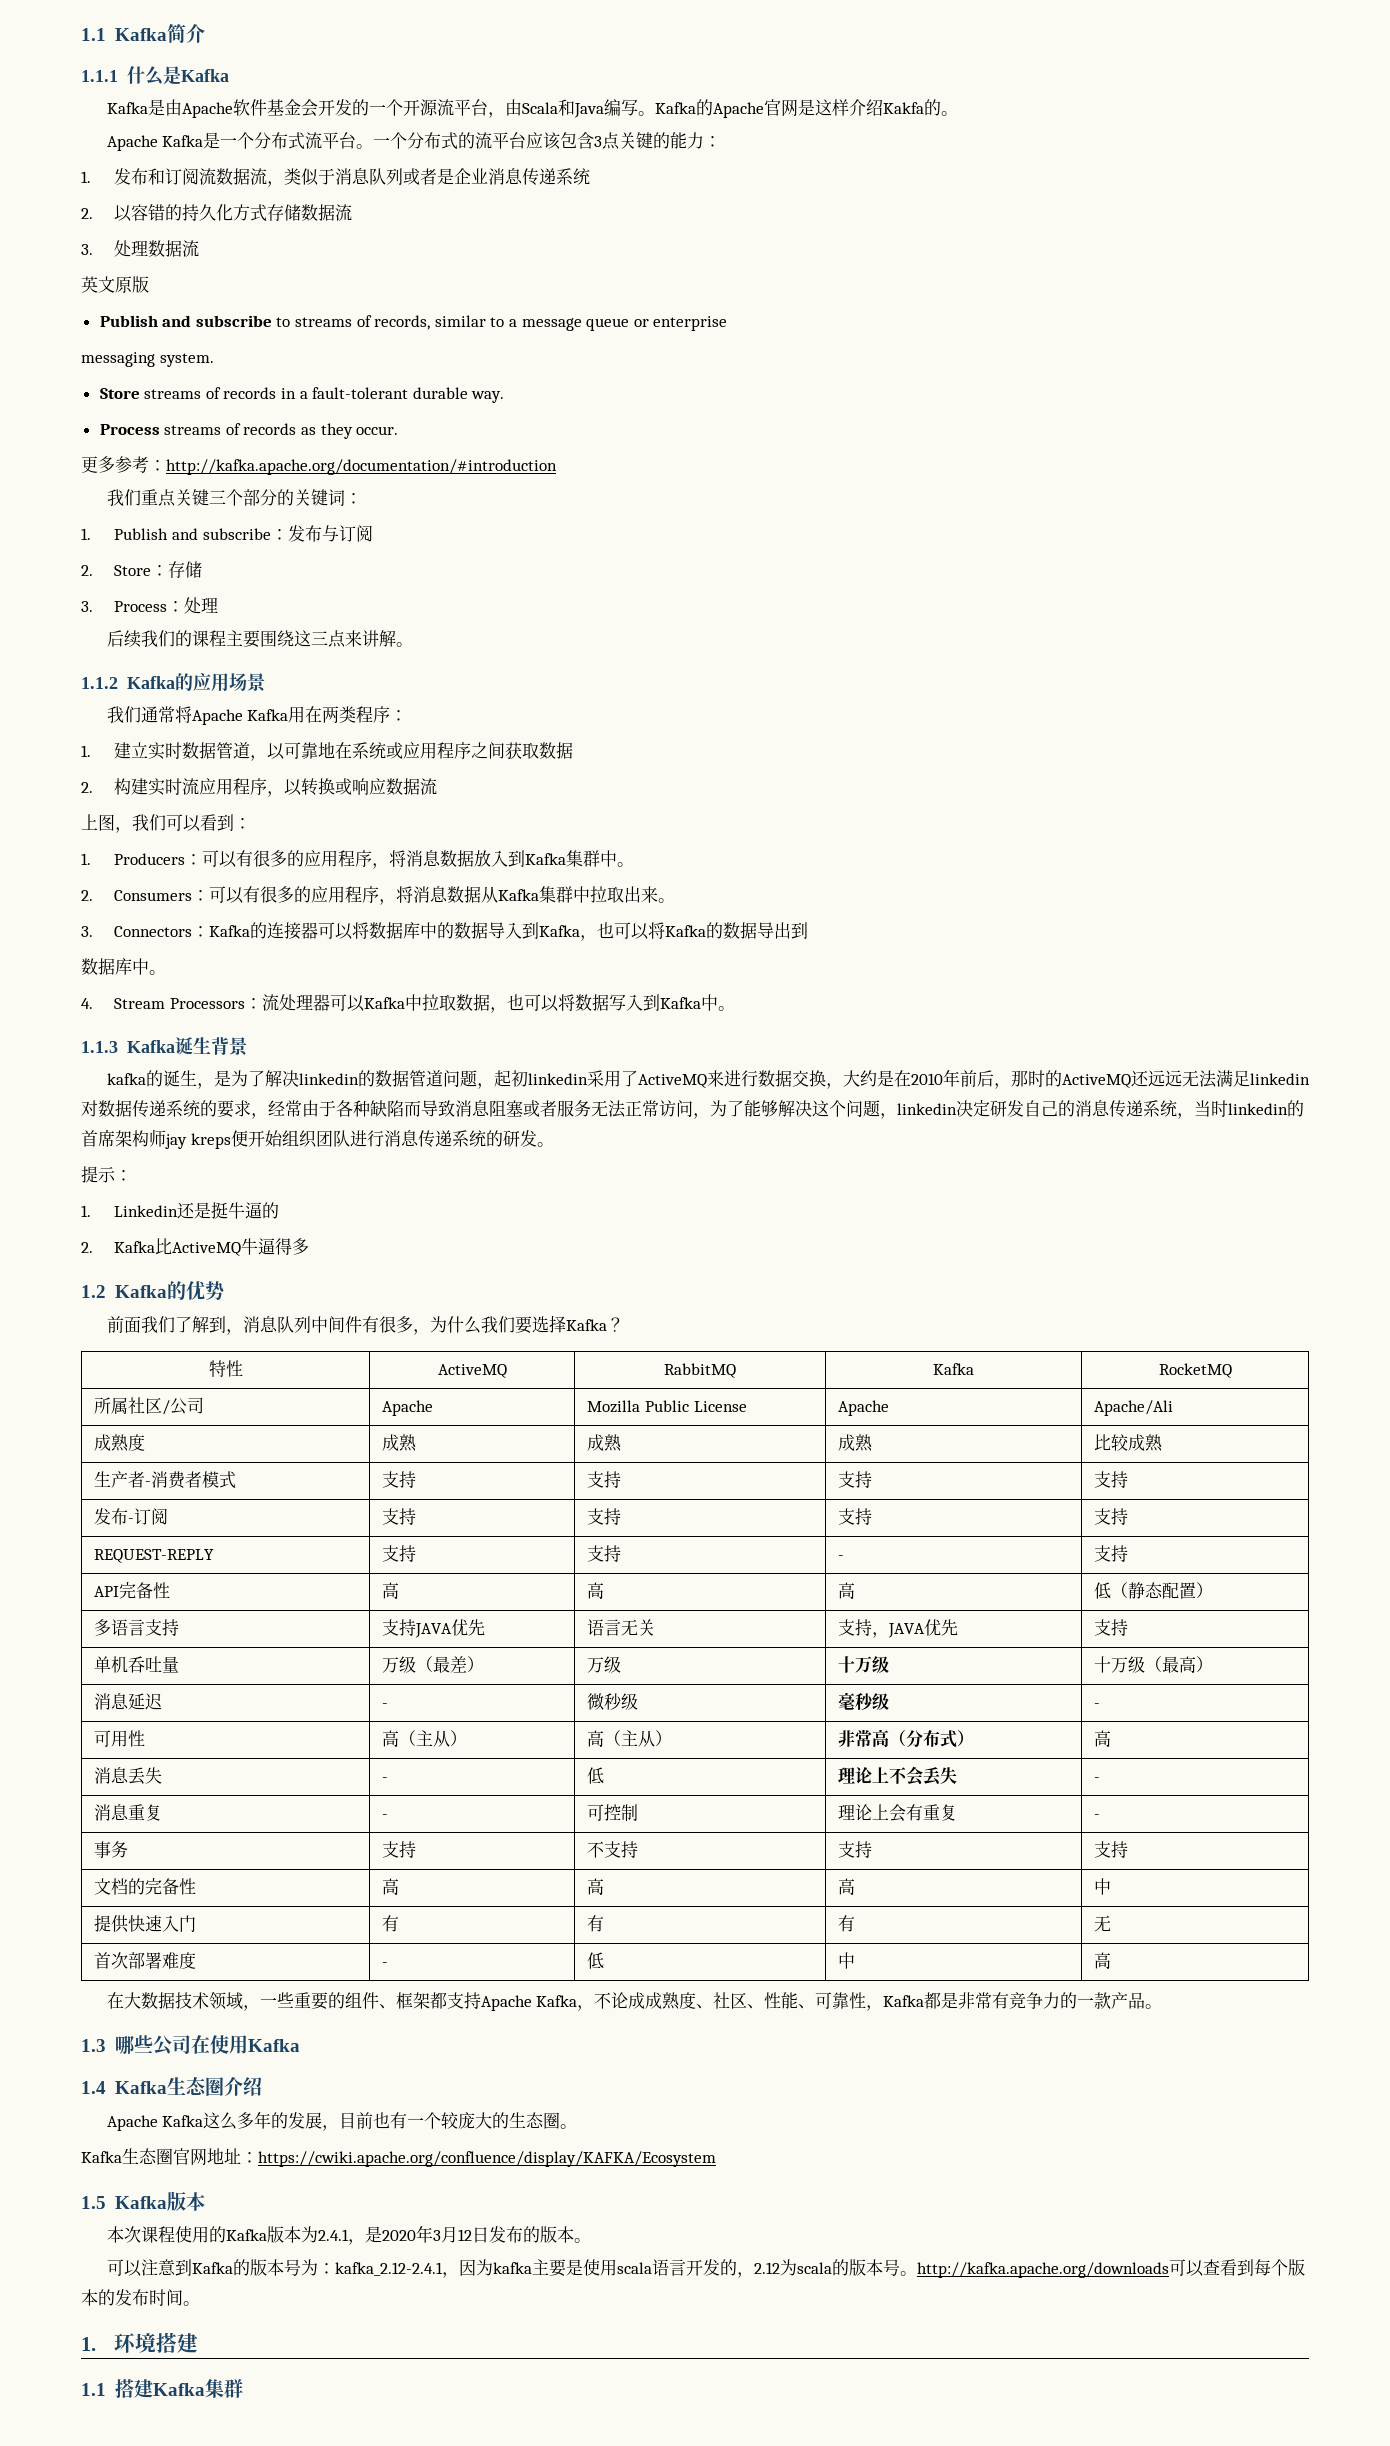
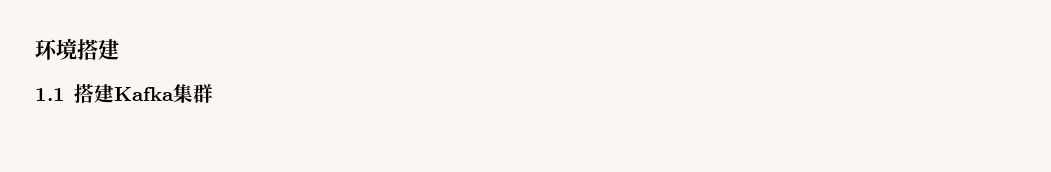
- 1.1 Kafka简介
- 1.1.1什么是Kafka
- Kafka是由Apache软件基金会开发的一个开源流平台，由Scala和Java编写。Kafka的Apache官网是这样介绍Kakfa的。
- Apache Kafka是一个分布式流平台。一个分布式的流平台应该包含3点关键的能力：
- 1.发布和订阅流数据流，类似于消息队列或者是企业消息传递系统
- 2.以容错的持久化方式存储数据流
- 3.处理数据流
- 英文原版
- Publish and subscribe to streams of records, similar to a message queue or enterprise
- messaging system.
- Store streams of records in a fault-tolerant durable way.
- Process streams of records as they occur.
- 更多参考：http://kafka.apache.org/documentation/#introduction
- 我们重点关键三个部分的关键词：
- 1. Publish and subscribe：发布与订阅
- 2. Store：存储
- 3. Process：处理
- 后续我们的课程主要围绕这三点来讲解。
- 1.1.2 Kafka的应用场景
- 我们通常将Apache Kafka用在两类程序：
- 1.建立实时数据管道，以可靠地在系统或应用程序之间获取数据
- 2.构建实时流应用程序，以转换或响应数据流
- 上图，我们可以看到：
- 1. Producers：可以有很多的应用程序，将消息数据放入到Kafka集群中。
- 2. Consumers：可以有很多的应用程序，将消息数据从Kafka集群中拉取出来。
- 3. Connectors：Kafka的连接器可以将数据库中的数据导入到Kafka，也可以将Kafka的数据导出到
- 数据库中。
- 4. Stream Processors：流处理器可以Kafka中拉取数据，也可以将数据写入到Kafka中。
- 1.1.3 Kafka诞生背景
- kafka的诞生，是为了解决linkedin的数据管道问题，起初linkedin采用了ActiveMQ来进行数据交换，大约是在2010年前后，那时的ActiveMQ还远远无法满足linkedin对数据传递系统的要求，经常由于各种缺陷而导致消息阻塞或者服务无法正常访问，为了能够解决这个问题，linkedin决定研发自己的消息传递系统，当时linkedin的首席架构师jay kreps便开始组织团队进行消息传递系统的研发。
- 提示：
- 1. Linkedin还是挺牛逼的
- 2. Kafka比ActiveMQ牛逼得多
- 1.2 Kafka的优势
- 前面我们了解到，消息队列中间件有很多，为什么我们要选择Kafka？
- 特性 | ActiveMQ | RabbitMQ | Kafka | RocketMQ
- 所属社区/公司 | Apache | Mozilla Public License | Apache | Apache/Ali
- 成熟度 | 成熟 | 成熟 | 成熟 | 比较成熟
- 生产者-消费者模式 | 支持 | 支持 | 支持 | 支持
- 发布-订阅 | 支持 | 支持 | 支持 | 支持
- REQUEST-REPLY | 支持 | 支持 | - | 支持
- API完备性 | 高 | 高 | 高 | 低（静态配置）
- 多语言支持 | 支持JAVA优先 | 语言无关 | 支持，JAVA优先 | 支持
- 单机呑吐量 | 万级（最差） | 万级 | 十万级 | 十万级（最高）
- 消息延迟 | - | 微秒级 | 毫秒级 | -
- 可用性 | 高（主从） | 高（主从） | 非常高（分布式） | 高
- 消息丢失 | - | 低 | 理论上不会丢失 | -
- 消息重复 | - | 可控制 | 理论上会有重复 | -
- 事务 | 支持 | 不支持 | 支持 | 支持
- 文档的完备性 | 高 | 高 | 高 | 中
- 提供快速入门 | 有 | 有 | 有 | 无
- 首次部署难度 | - | 低 | 中 | 高
- 在大数据技术领域，一些重要的组件、框架都支持Apache Kafka，不论成成熟度、社区、性能、可靠性，Kafka都是非常有竞争力的一款产品。
- 1.3哪些公司在使用Kafka
- 1.4 Kafka生态圈介绍
- Apache Kafka这么多年的发展，目前也有一个较庞大的生态圈。
- Kafka生态圈官网地址：https://cwiki.apache.org/confluence/display/KAFKA/Ecosystem
- 1.5 Kafka版本
- 本次课程使用的Kafka版本为2.4.1，是2020年3月12日发布的版本。
- 可以注意到Kafka的版本号为：kafka_2.12-2.4.1，因为kafka主要是使用scala语言开发的，2.12为scala的版本号。http://kafka.apache.org/downloads可以查看到每个版本的发布时间。
- 1.环境搭建
+ 环境搭建

